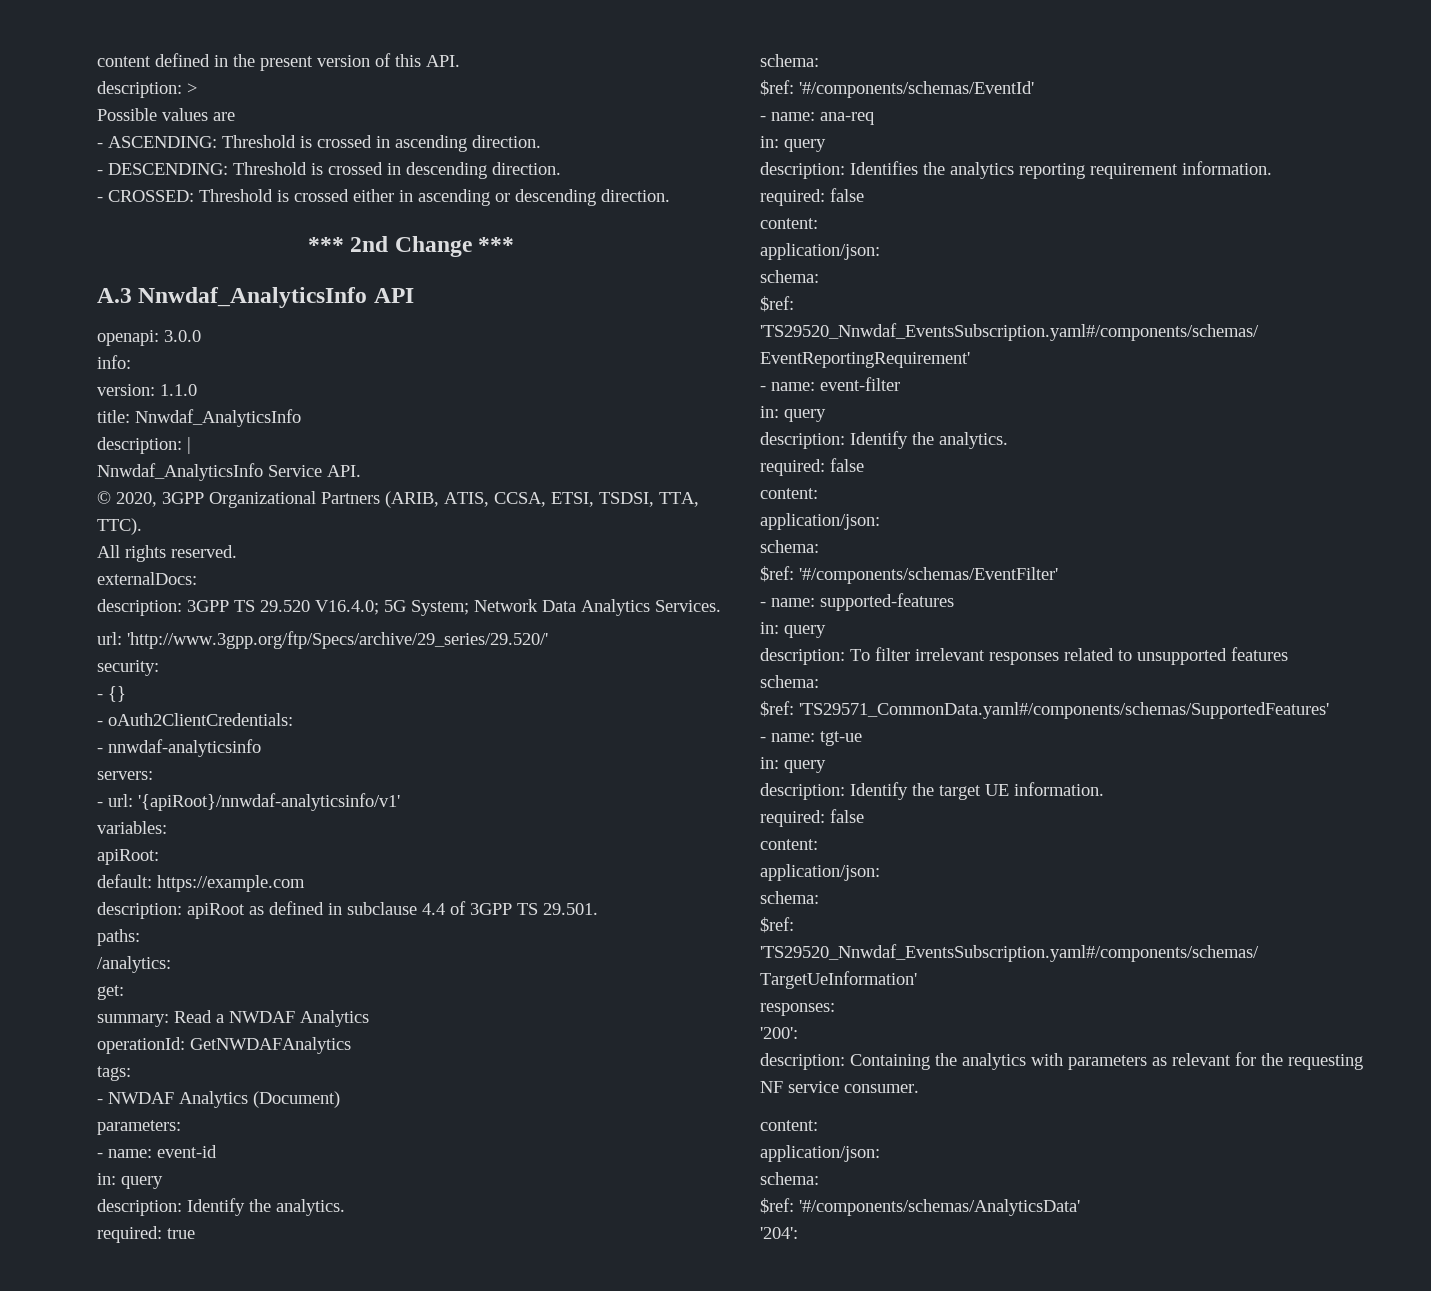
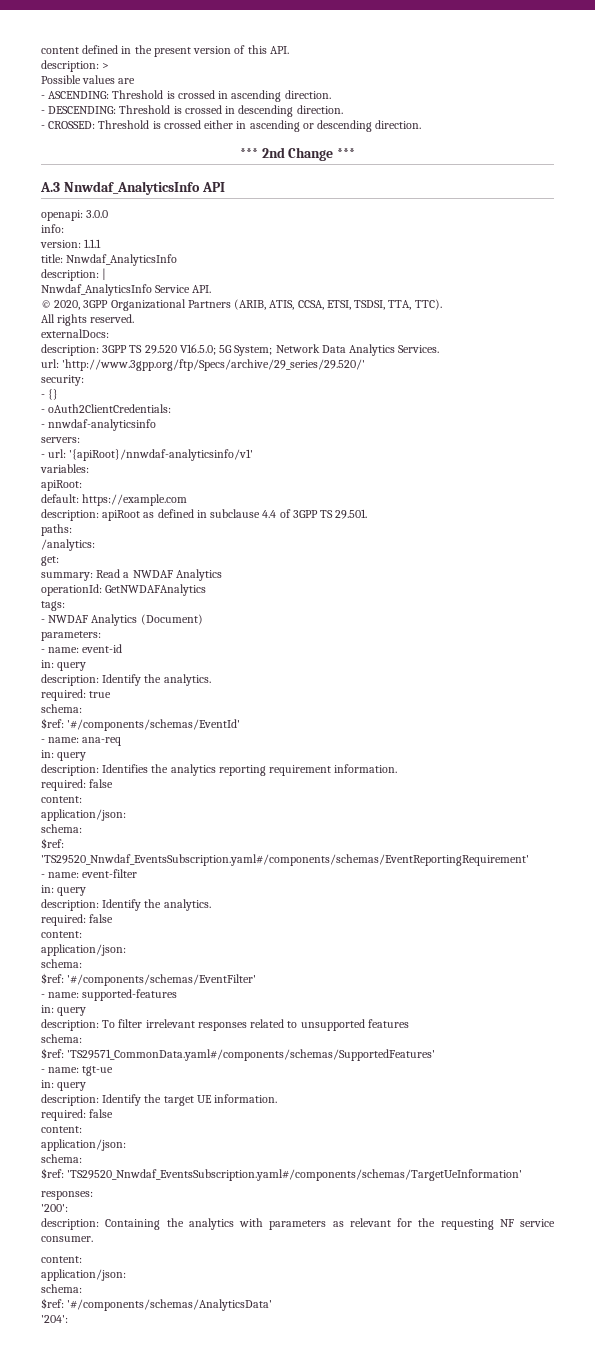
- version: 1.1.0
+ version: 1.1.1
- description: 3GPP TS 29.520 V16.4.0; 5G System; Network Data Analytics Services.
+ description: 3GPP TS 29.520 V16.5.0; 5G System; Network Data Analytics Services.

